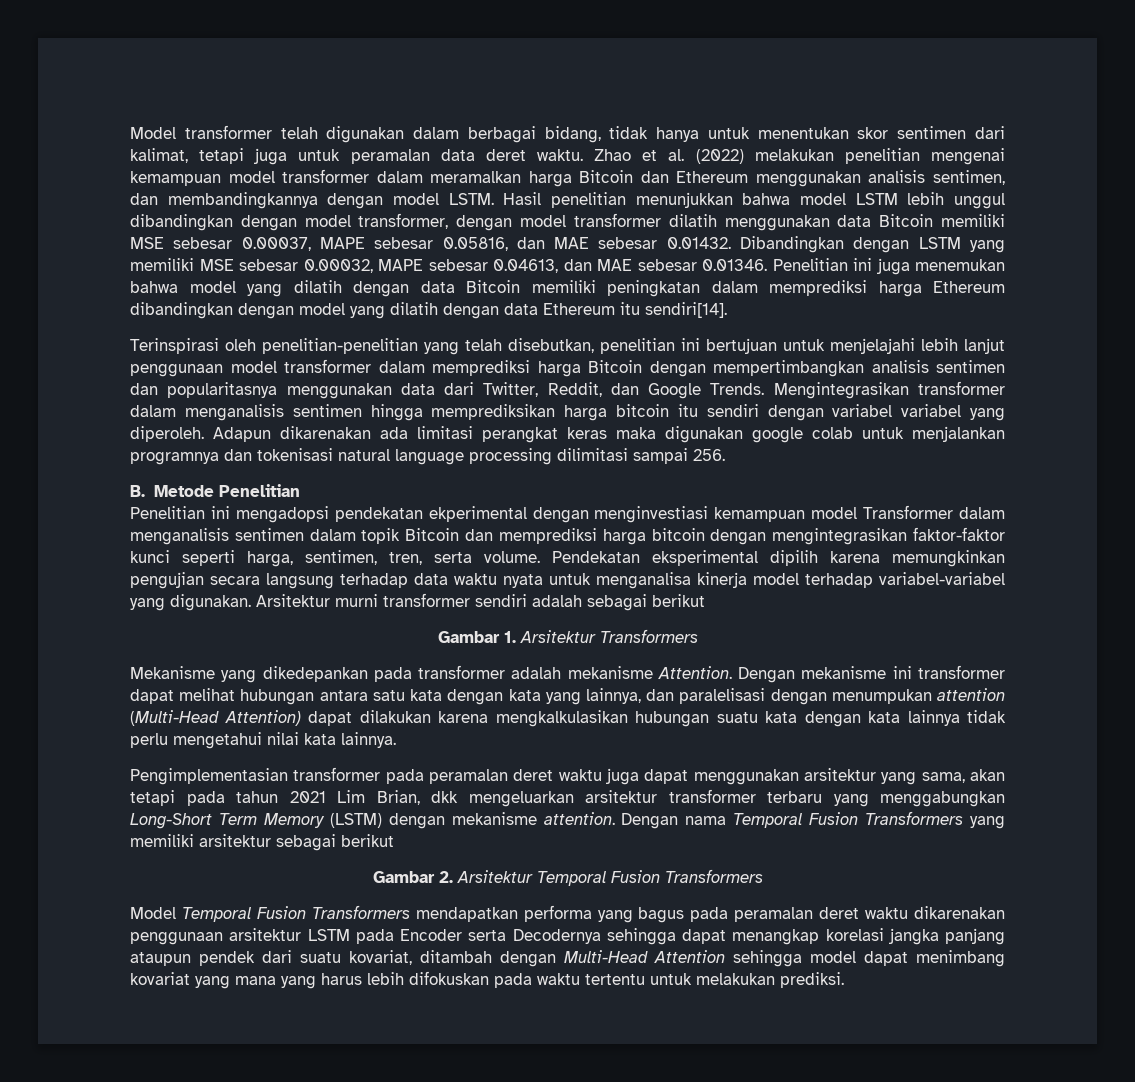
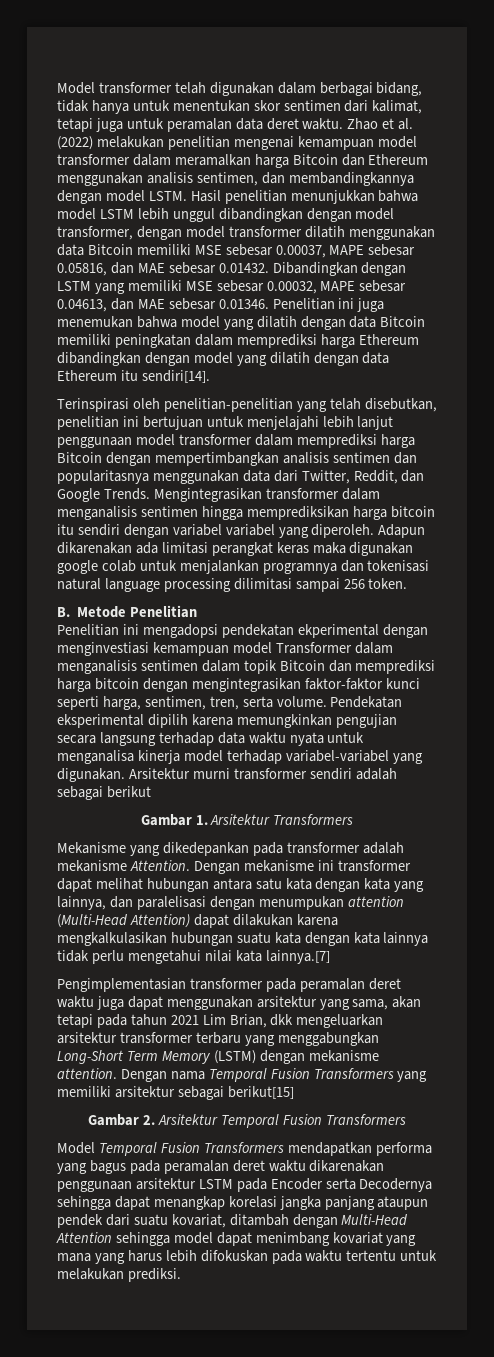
- Adapun dikarenakan ada limitasi perangkat keras maka digunakan google colab untuk menjalankan programnya dan tokenisasi natural language processing dilimitasi sampai 256.
+ Adapun dikarenakan ada limitasi perangkat keras maka digunakan google colab untuk menjalankan programnya dan tokenisasi natural language processing dilimitasi sampai 256 token.
- Dengan mekanisme ini transformer dapat melihat hubungan antara satu kata dengan kata yang lainnya, dan paralelisasi dengan menumpukan attention (Multi-Head Attention) dapat dilakukan karena mengkalkulasikan hubungan suatu kata dengan kata lainnya tidak perlu mengetahui nilai kata lainnya.
+ Dengan mekanisme ini transformer dapat melihat hubungan antara satu kata dengan kata yang lainnya, dan paralelisasi dengan menumpukan attention (Multi-Head Attention) dapat dilakukan karena mengkalkulasikan hubungan suatu kata dengan kata lainnya tidak perlu mengetahui nilai kata lainnya.[7]
- Dengan nama Temporal Fusion Transformers yang memiliki arsitektur sebagai berikut
+ Dengan nama Temporal Fusion Transformers yang memiliki arsitektur sebagai berikut[15]

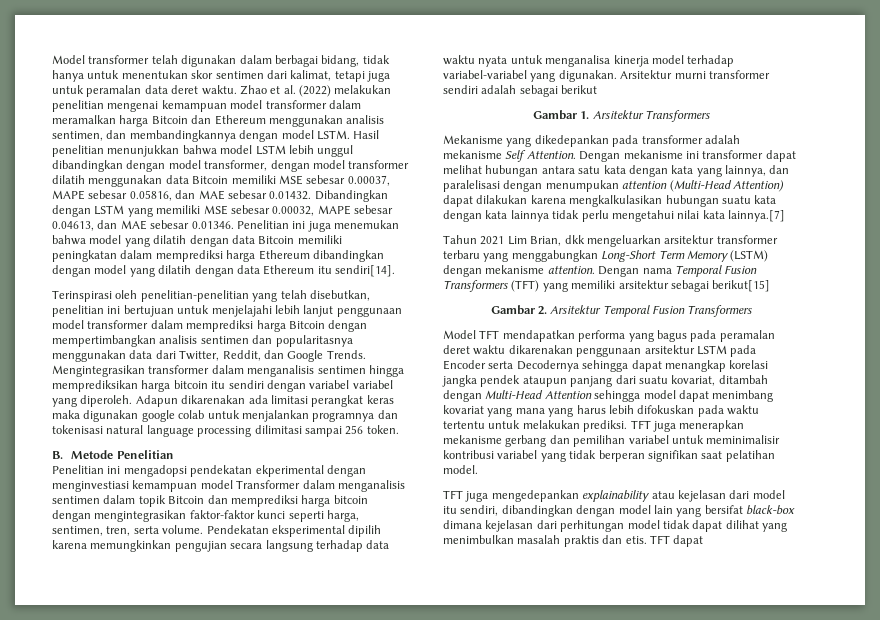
- Mekanisme yang dikedepankan pada transformer adalah mekanisme Attention.
+ Mekanisme yang dikedepankan pada transformer adalah mekanisme Self Attention.
- Pengimplementasian transformer pada peramalan deret waktu juga dapat menggunakan arsitektur yang sama, akan tetapi pada tahun 2021 Lim Brian, dkk mengeluarkan arsitektur transformer terbaru yang menggabungkan Long-Short Term Memory (LSTM) dengan mekanisme attention.
+ Tahun 2021 Lim Brian, dkk mengeluarkan arsitektur transformer terbaru yang menggabungkan Long-Short Term Memory (LSTM) dengan mekanisme attention.
- Dengan nama Temporal Fusion Transformers yang memiliki arsitektur sebagai berikut[15]
+ Dengan nama Temporal Fusion Transformers (TFT) yang memiliki arsitektur sebagai berikut[15]
- Model Temporal Fusion Transformers mendapatkan performa yang bagus pada peramalan deret waktu dikarenakan penggunaan arsitektur LSTM pada Encoder serta Decodernya sehingga dapat menangkap korelasi jangka panjang ataupun pendek dari suatu kovariat, ditambah dengan Multi-Head Attention sehingga model dapat menimbang kovariat yang mana yang harus lebih difokuskan pada waktu tertentu untuk melakukan prediksi.
+ Model TFT mendapatkan performa yang bagus pada peramalan deret waktu dikarenakan penggunaan arsitektur LSTM pada Encoder serta Decodernya sehingga dapat menangkap korelasi jangka pendek ataupun panjang dari suatu kovariat, ditambah dengan Multi-Head Attention sehingga model dapat menimbang kovariat yang mana yang harus lebih difokuskan pada waktu tertentu untuk melakukan prediksi.
+ TFT juga menerapkan mekanisme gerbang dan pemilihan variabel untuk meminimalisir kontribusi variabel yang tidak berperan signifikan saat pelatihan model.
+ TFT juga mengedepankan explainability atau kejelasan dari model itu sendiri, dibandingkan dengan model lain yang bersifat black-box dimana kejelasan dari perhitungan model tidak dapat dilihat yang menimbulkan masalah praktis dan etis. TFT dapat

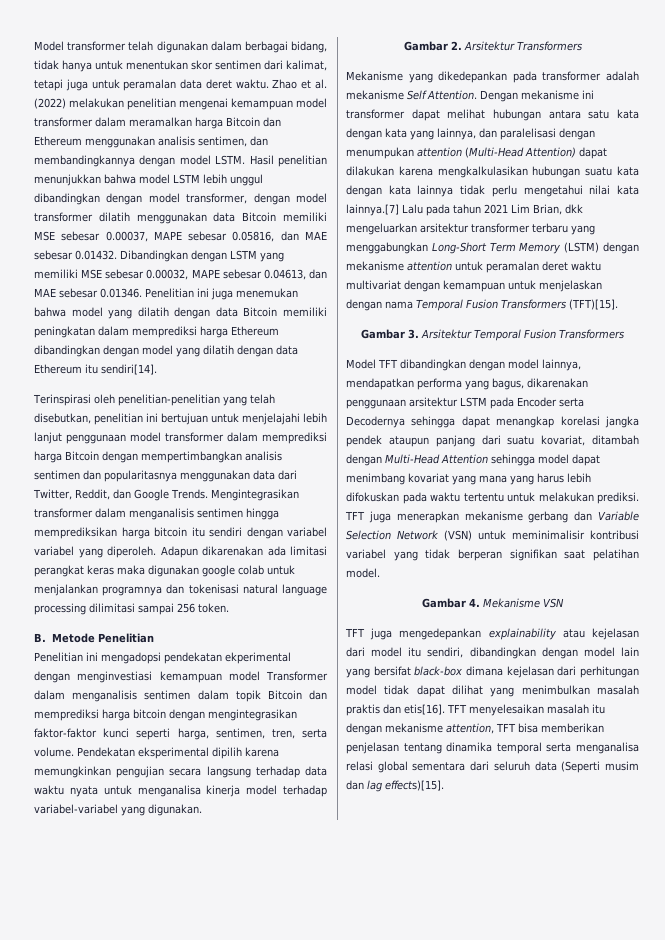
- Pendekatan eksperimental dipilih karena memungkinkan pengujian secara langsung terhadap data waktu nyata untuk menganalisa kinerja model terhadap variabel-variabel yang digunakan. Arsitektur murni transformer sendiri adalah sebagai berikut
- Gambar 1. Arsitektur Transformers
+ Pendekatan eksperimental dipilih karena memungkinkan pengujian secara langsung terhadap data waktu nyata untuk menganalisa kinerja model terhadap variabel-variabel yang digunakan.
+ Gambar 2. Arsitektur Transformers
- Dengan mekanisme ini transformer dapat melihat hubungan antara satu kata dengan kata yang lainnya, dan paralelisasi dengan menumpukan attention (Multi-Head Attention) dapat dilakukan karena mengkalkulasikan hubungan suatu kata dengan kata lainnya tidak perlu mengetahui nilai kata lainnya.[7]
- Tahun 2021 Lim Brian, dkk mengeluarkan arsitektur transformer terbaru yang menggabungkan Long-Short Term Memory (LSTM) dengan mekanisme attention. Dengan nama Temporal Fusion Transformers (TFT) yang memiliki arsitektur sebagai berikut[15]
- Gambar 2. Arsitektur Temporal Fusion Transformers
+ Dengan mekanisme ini transformer dapat melihat hubungan antara satu kata dengan kata yang lainnya, dan paralelisasi dengan menumpukan attention (Multi-Head Attention) dapat dilakukan karena mengkalkulasikan hubungan suatu kata dengan kata lainnya tidak perlu mengetahui nilai kata lainnya.[7] Lalu pada tahun 2021 Lim Brian, dkk mengeluarkan arsitektur transformer terbaru yang menggabungkan Long-Short Term Memory (LSTM) dengan mekanisme attention untuk peramalan deret waktu multivariat dengan kemampuan untuk menjelaskan dengan nama Temporal Fusion Transformers (TFT)[15].
+ Gambar 3. Arsitektur Temporal Fusion Transformers
- Model TFT mendapatkan performa yang bagus pada peramalan deret waktu dikarenakan penggunaan arsitektur LSTM pada Encoder serta Decodernya sehingga dapat menangkap korelasi jangka pendek ataupun panjang dari suatu kovariat, ditambah dengan Multi-Head Attention sehingga model dapat menimbang kovariat yang mana yang harus lebih difokuskan pada waktu tertentu untuk melakukan prediksi.
+ Model TFT dibandingkan dengan model lainnya, mendapatkan performa yang bagus, dikarenakan penggunaan arsitektur LSTM pada Encoder serta Decodernya sehingga dapat menangkap korelasi jangka pendek ataupun panjang dari suatu kovariat, ditambah dengan Multi-Head Attention sehingga model dapat menimbang kovariat yang mana yang harus lebih difokuskan pada waktu tertentu untuk melakukan prediksi.
- TFT juga menerapkan mekanisme gerbang dan pemilihan variabel untuk meminimalisir kontribusi variabel yang tidak berperan signifikan saat pelatihan model.
+ TFT juga menerapkan mekanisme gerbang dan Variable Selection Network (VSN) untuk meminimalisir kontribusi variabel yang tidak berperan signifikan saat pelatihan model.
+ Gambar 4. Mekanisme VSN
- TFT juga mengedepankan explainability atau kejelasan dari model itu sendiri, dibandingkan dengan model lain yang bersifat black-box dimana kejelasan dari perhitungan model tidak dapat dilihat yang menimbulkan masalah praktis dan etis. TFT dapat
+ TFT juga mengedepankan explainability atau kejelasan dari model itu sendiri, dibandingkan dengan model lain yang bersifat black-box dimana kejelasan dari perhitungan model tidak dapat dilihat yang menimbulkan masalah praktis dan etis[16]. TFT menyelesaikan masalah itu dengan mekanisme attention, TFT bisa memberikan penjelasan tentang dinamika temporal serta menganalisa relasi global sementara dari seluruh data (Seperti musim dan lag effects)[15].

